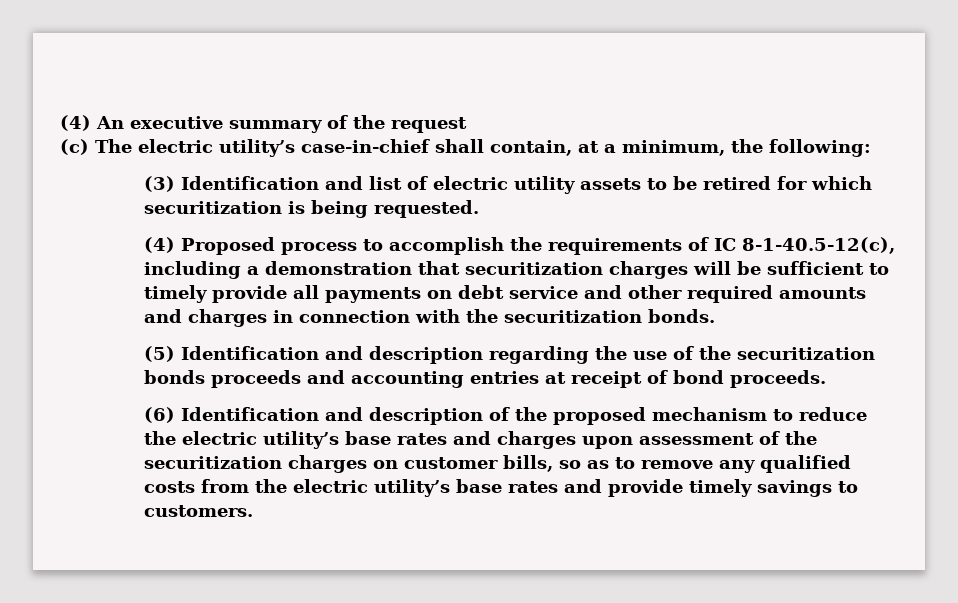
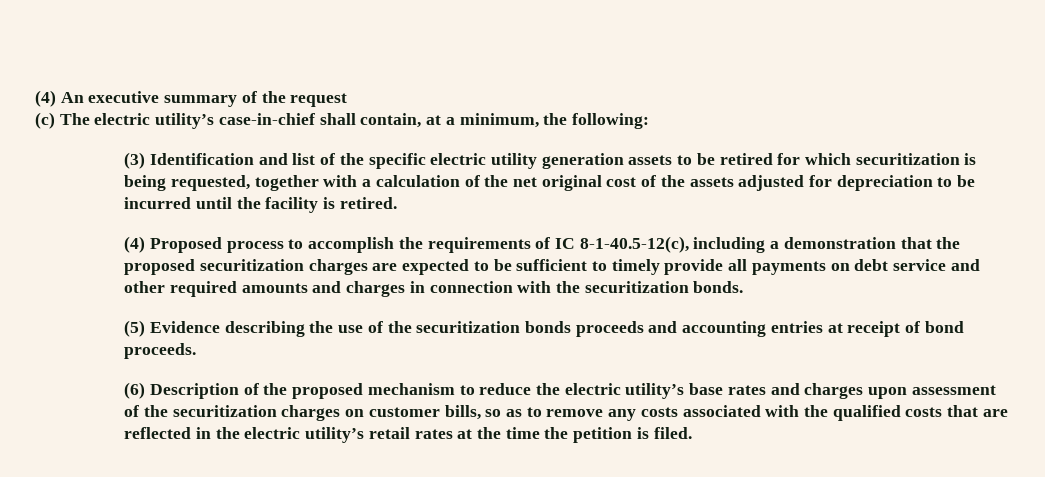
- (3) Identification and list of electric utility assets to be retired for which securitization is being requested.
+ (3) Identification and list of the specific electric utility generation assets to be retired for which securitization is being requested, together with a calculation of the net original cost of the assets adjusted for depreciation to be incurred until the facility is retired.
- (4) Proposed process to accomplish the requirements of IC 8-1-40.5-12(c), including a demonstration that securitization charges will be sufficient to timely provide all payments on debt service and other required amounts and charges in connection with the securitization bonds.
+ (4) Proposed process to accomplish the requirements of IC 8-1-40.5-12(c), including a demonstration that the proposed securitization charges are expected to be sufficient to timely provide all payments on debt service and other required amounts and charges in connection with the securitization bonds.
- (5) Identification and description regarding the use of the securitization bonds proceeds and accounting entries at receipt of bond proceeds.
+ (5) Evidence describing the use of the securitization bonds proceeds and accounting entries at receipt of bond proceeds.
- (6) Identification and description of the proposed mechanism to reduce the electric utility’s base rates and charges upon assessment of the securitization charges on customer bills, so as to remove any qualified costs from the electric utility’s base rates and provide timely savings to customers.
+ (6) Description of the proposed mechanism to reduce the electric utility’s base rates and charges upon assessment of the securitization charges on customer bills, so as to remove any costs associated with the qualified costs that are reflected in the electric utility’s retail rates at the time the petition is filed.

